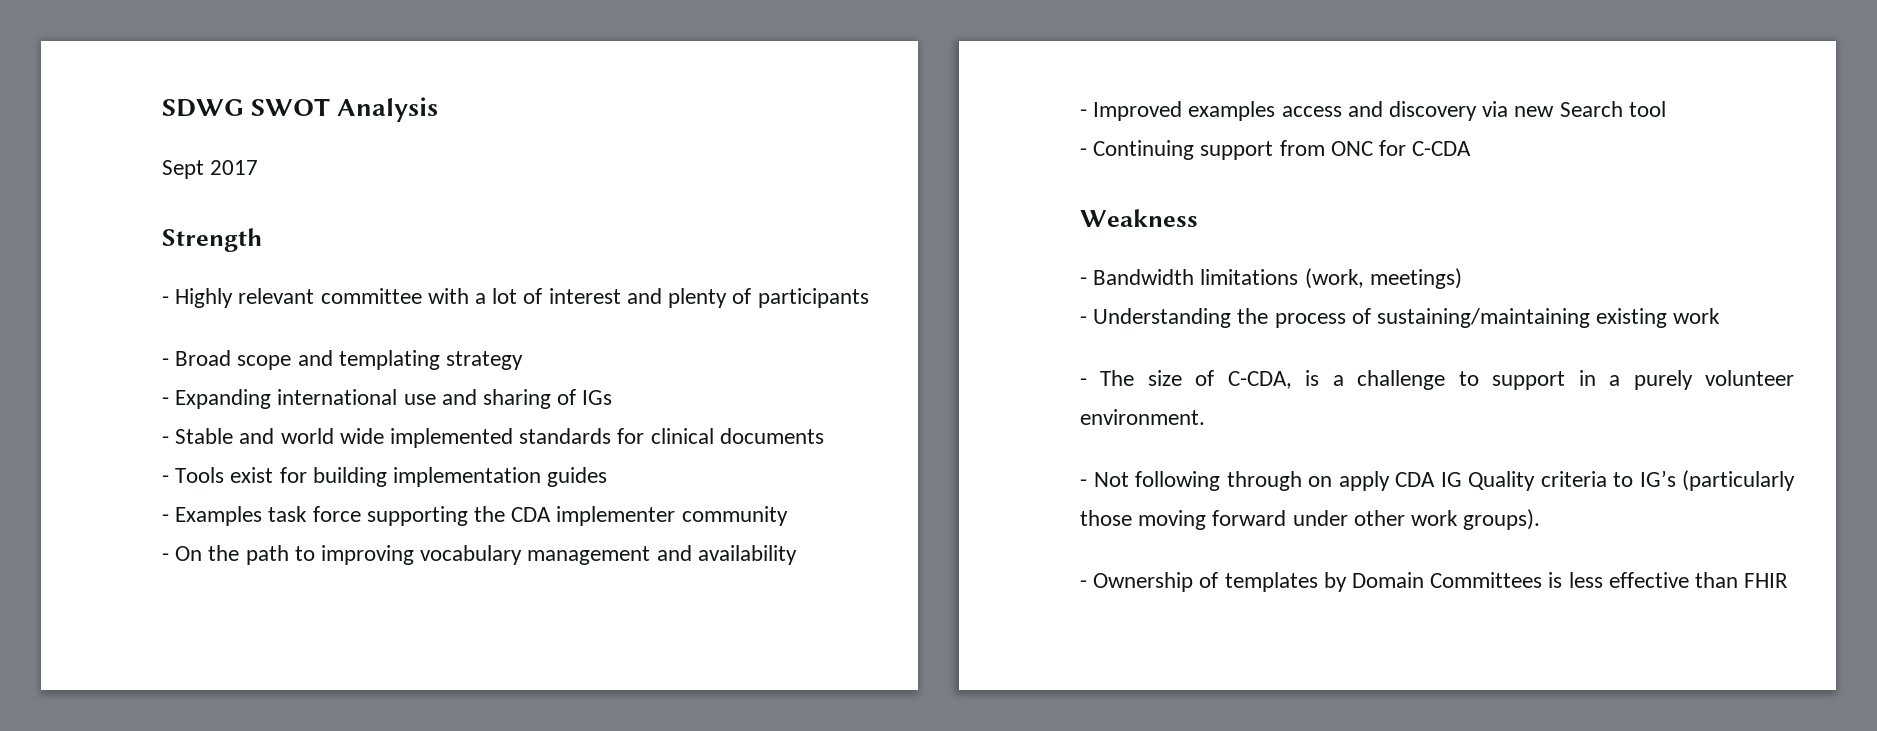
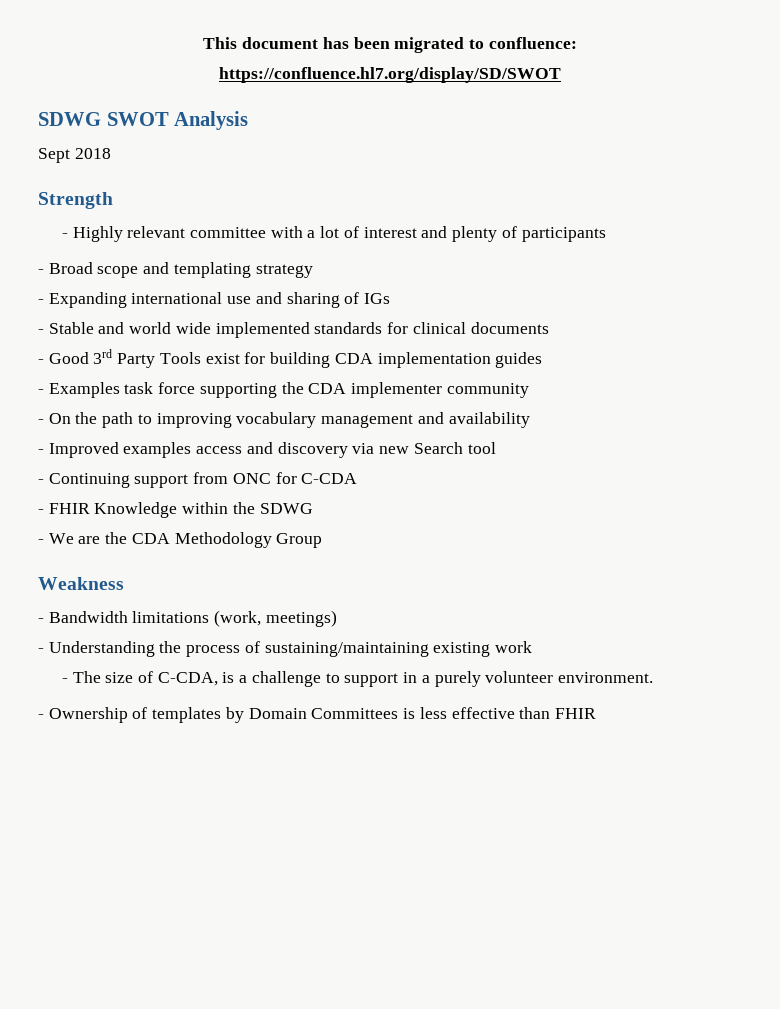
+ This document has been migrated to confluence: https://confluence.hl7.org/display/SD/SWOT
- Sept 2017
+ Sept 2018
- - Tools exist for building implementation guides
+ - Good 3rd Party Tools exist for building CDA implementation guides
+ - FHIR Knowledge within the SDWG
+ - We are the CDA Methodology Group
- - Not following through on apply CDA IG Quality criteria to IG’s (particularly those moving forward under other work groups).

